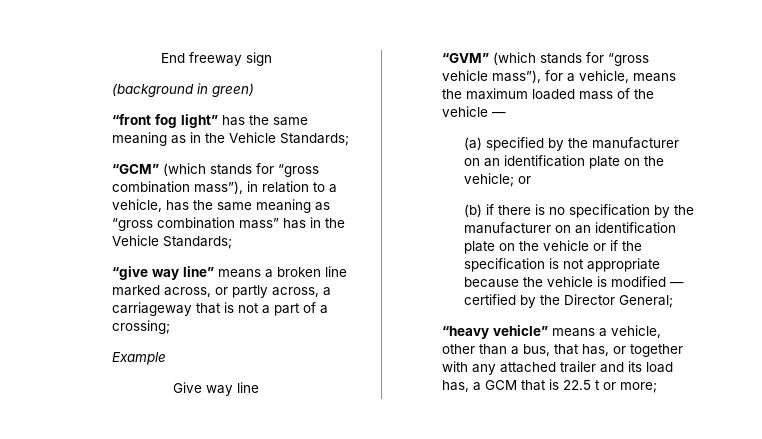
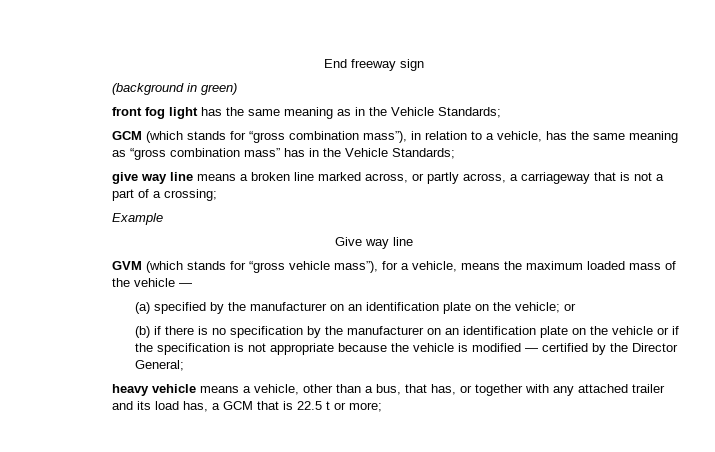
- “front fog light” has the same meaning as in the Vehicle Standards;
+ front fog light has the same meaning as in the Vehicle Standards;
- “GCM” (which stands for “gross combination mass”), in relation to a vehicle, has the same meaning as “gross combination mass” has in the Vehicle Standards;
+ GCM (which stands for “gross combination mass”), in relation to a vehicle, has the same meaning as “gross combination mass” has in the Vehicle Standards;
- “give way line” means a broken line marked across, or partly across, a carriageway that is not a part of a crossing;
+ give way line means a broken line marked across, or partly across, a carriageway that is not a part of a crossing;
- “GVM” (which stands for “gross vehicle mass”), for a vehicle, means the maximum loaded mass of the vehicle —
+ GVM (which stands for “gross vehicle mass”), for a vehicle, means the maximum loaded mass of the vehicle —
- “heavy vehicle” means a vehicle, other than a bus, that has, or together with any attached trailer and its load has, a GCM that is 22.5 t or more;
+ heavy vehicle means a vehicle, other than a bus, that has, or together with any attached trailer and its load has, a GCM that is 22.5 t or more;

